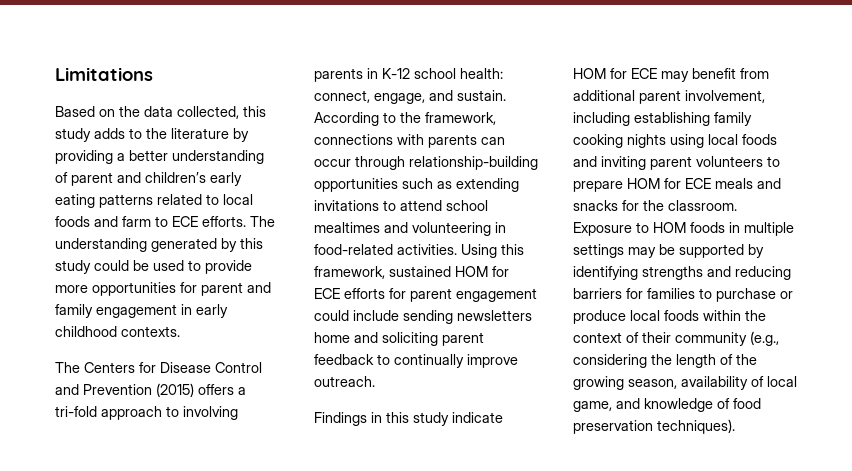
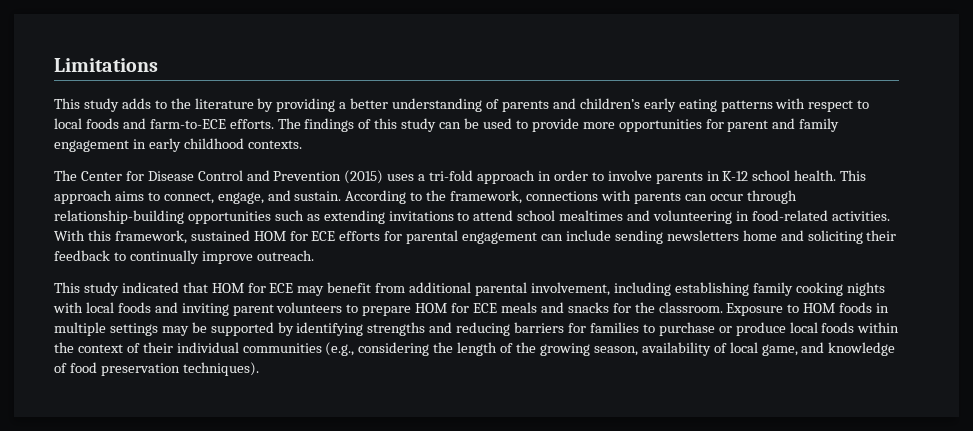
- Based on the data collected, this study adds to the literature by providing a better understanding of parent and children’s early eating patterns related to local foods and farm to ECE efforts. The understanding generated by this study could be used to provide more opportunities for parent and family engagement in early childhood contexts.
+ This study adds to the literature by providing a better understanding of parents and children’s early eating patterns with respect to local foods and farm-to-ECE efforts. The findings of this study can be used to provide more opportunities for parent and family engagement in early childhood contexts.
- The Centers for Disease Control and Prevention (2015) offers a tri-fold approach to involving parents in K-12 school health: connect, engage, and sustain.
+ The Center for Disease Control and Prevention (2015) uses a tri-fold approach in order to involve parents in K-12 school health. This approach aims to connect, engage, and sustain.
- Using this framework, sustained HOM for ECE efforts for parent engagement could include sending newsletters home and soliciting parent feedback to continually improve outreach.
+ With this framework, sustained HOM for ECE efforts for parental engagement can include sending newsletters home and soliciting their feedback to continually improve outreach.
- Findings in this study indicate HOM for ECE may benefit from additional parent involvement, including establishing family cooking nights using local foods and inviting parent volunteers to prepare HOM for ECE meals and snacks for the classroom.
+ This study indicated that HOM for ECE may benefit from additional parental involvement, including establishing family cooking nights with local foods and inviting parent volunteers to prepare HOM for ECE meals and snacks for the classroom.
- Exposure to HOM foods in multiple settings may be supported by identifying strengths and reducing barriers for families to purchase or produce local foods within the context of their community (e.g., considering the length of the growing season, availability of local game, and knowledge of food preservation techniques).
+ Exposure to HOM foods in multiple settings may be supported by identifying strengths and reducing barriers for families to purchase or produce local foods within the context of their individual communities (e.g., considering the length of the growing season, availability of local game, and knowledge of food preservation techniques).

